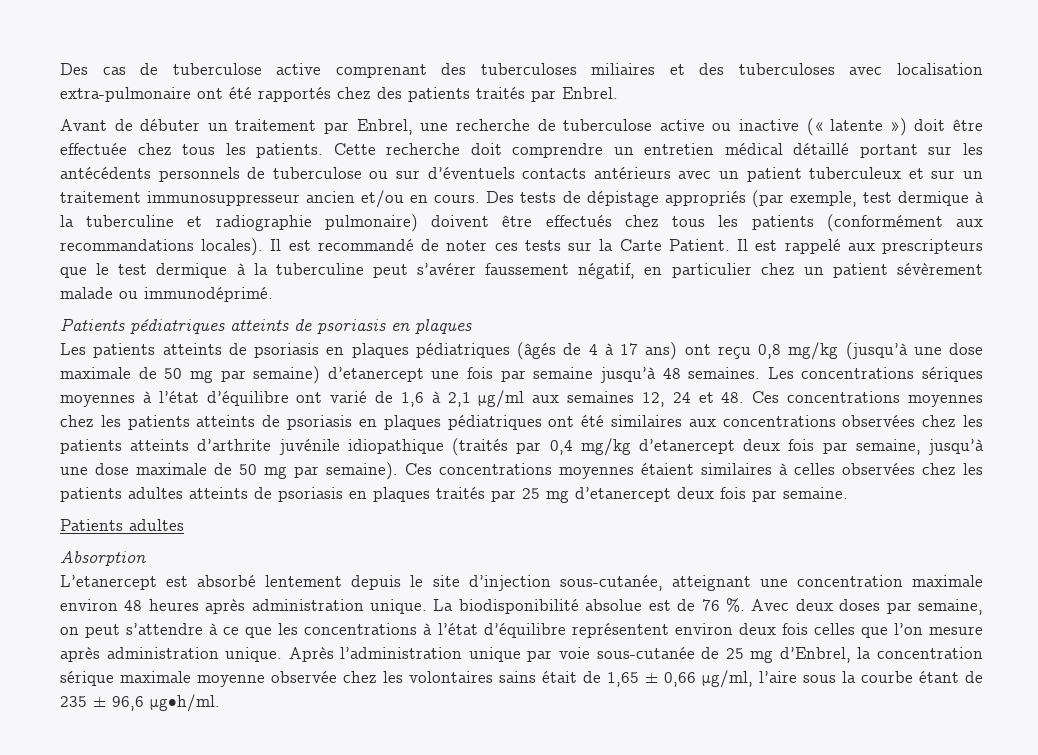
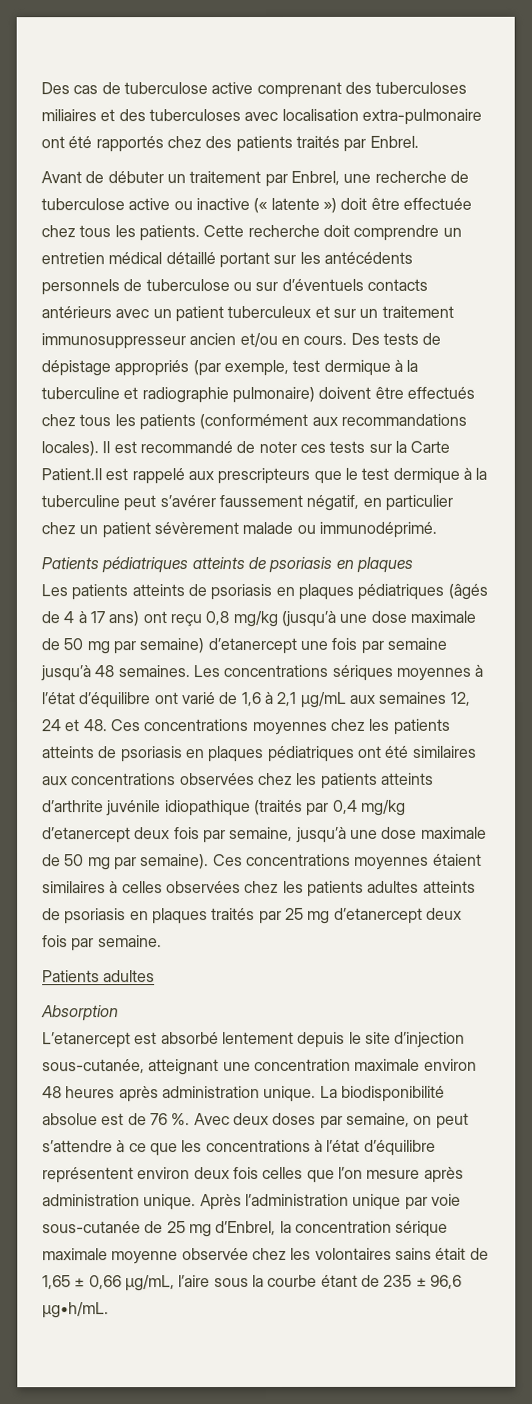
- Il est recommandé de noter ces tests sur la Carte Patient. Il est rappelé aux prescripteurs que le test dermique à la tuberculine peut s’avérer faussement négatif, en particulier chez un patient sévèrement malade ou immunodéprimé.
+ Il est recommandé de noter ces tests sur la Carte Patient.Il est rappelé aux prescripteurs que le test dermique à la tuberculine peut s’avérer faussement négatif, en particulier chez un patient sévèrement malade ou immunodéprimé.
- Les concentrations sériques moyennes à l’état d’équilibre ont varié de 1,6 à 2,1 μg/ml aux semaines 12, 24 et 48. Ces concentrations moyennes chez les patients atteints de psoriasis en plaques pédiatriques ont été similaires aux concentrations observées chez les patients atteints d’arthrite juvénile idiopathique (traités par 0,4 mg/kg d’etanercept deux fois par semaine, jusqu’à une dose maximale de 50 mg par semaine).
+ Les concentrations sériques moyennes à l’état d’équilibre ont varié de 1,6 à 2,1 μg/mL aux semaines 12, 24 et 48. Ces concentrations moyennes chez les patients atteints de psoriasis en plaques pédiatriques ont été similaires aux concentrations observées chez les patients atteints d’arthrite juvénile idiopathique (traités par 0,4 mg/kg d’etanercept deux fois par semaine, jusqu’à une dose maximale de 50 mg par semaine).
- Après l’administration unique par voie sous-cutanée de 25 mg d’Enbrel, la concentration sérique maximale moyenne observée chez les volontaires sains était de 1,65 ± 0,66 μg/ml, l’aire sous la courbe étant de 235 ± 96,6 μg•h/ml.
+ Après l’administration unique par voie sous-cutanée de 25 mg d’Enbrel, la concentration sérique maximale moyenne observée chez les volontaires sains était de 1,65 ± 0,66 μg/mL, l’aire sous la courbe étant de 235 ± 96,6 μg•h/mL.

